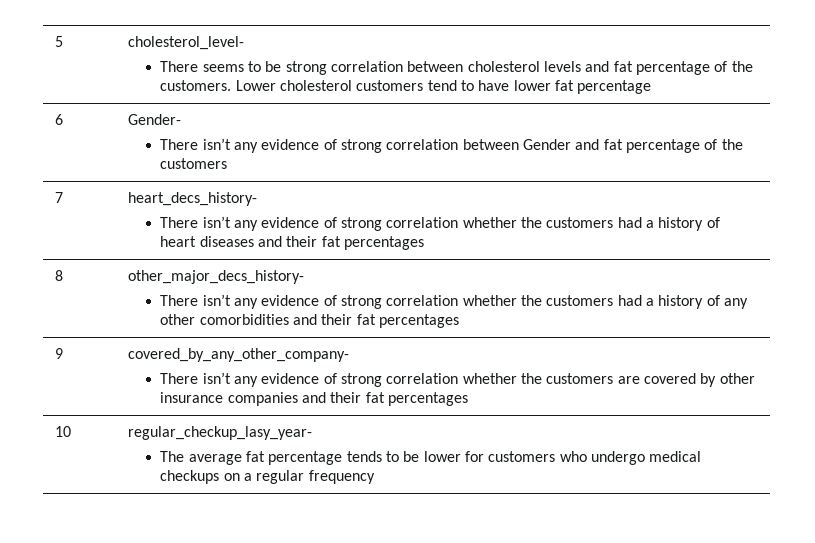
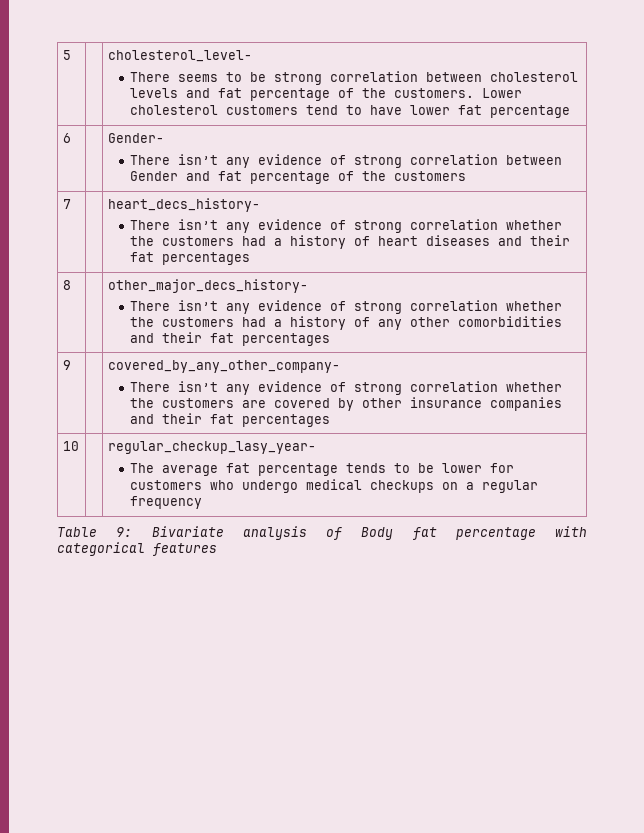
+ Table 9: Bivariate analysis of Body fat percentage with categorical features

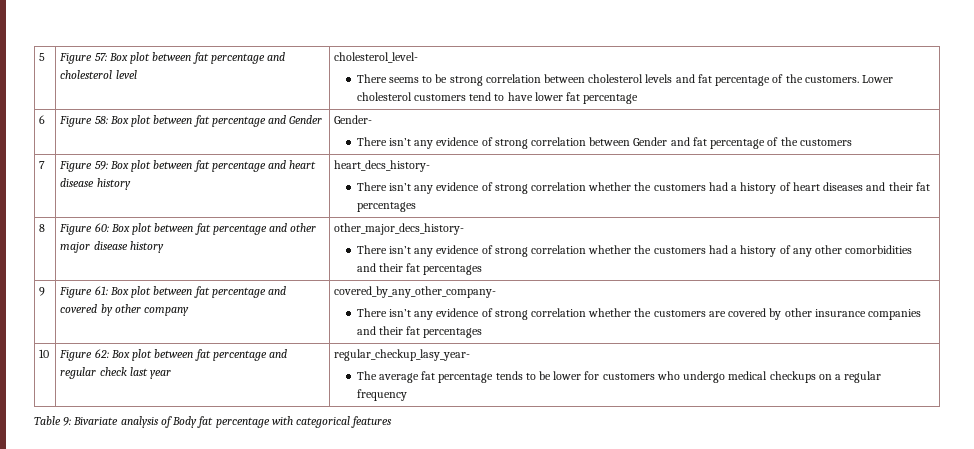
- 5 | | cholesterol_level-
+ 5 | Figure 57: Box plot between fat percentage and cholesterol level | cholesterol_level-
- 6 | | Gender-
+ 6 | Figure 58: Box plot between fat percentage and Gender | Gender-
- 7 | | heart_decs_history-
+ 7 | Figure 59: Box plot between fat percentage and heart disease history | heart_decs_history-
- 8 | | other_major_decs_history-
+ 8 | Figure 60: Box plot between fat percentage and other major disease history | other_major_decs_history-
- 9 | | covered_by_any_other_company-
+ 9 | Figure 61: Box plot between fat percentage and covered by other company | covered_by_any_other_company-
- 10 | | regular_checkup_lasy_year-
+ 10 | Figure 62: Box plot between fat percentage and regular check last year | regular_checkup_lasy_year-

